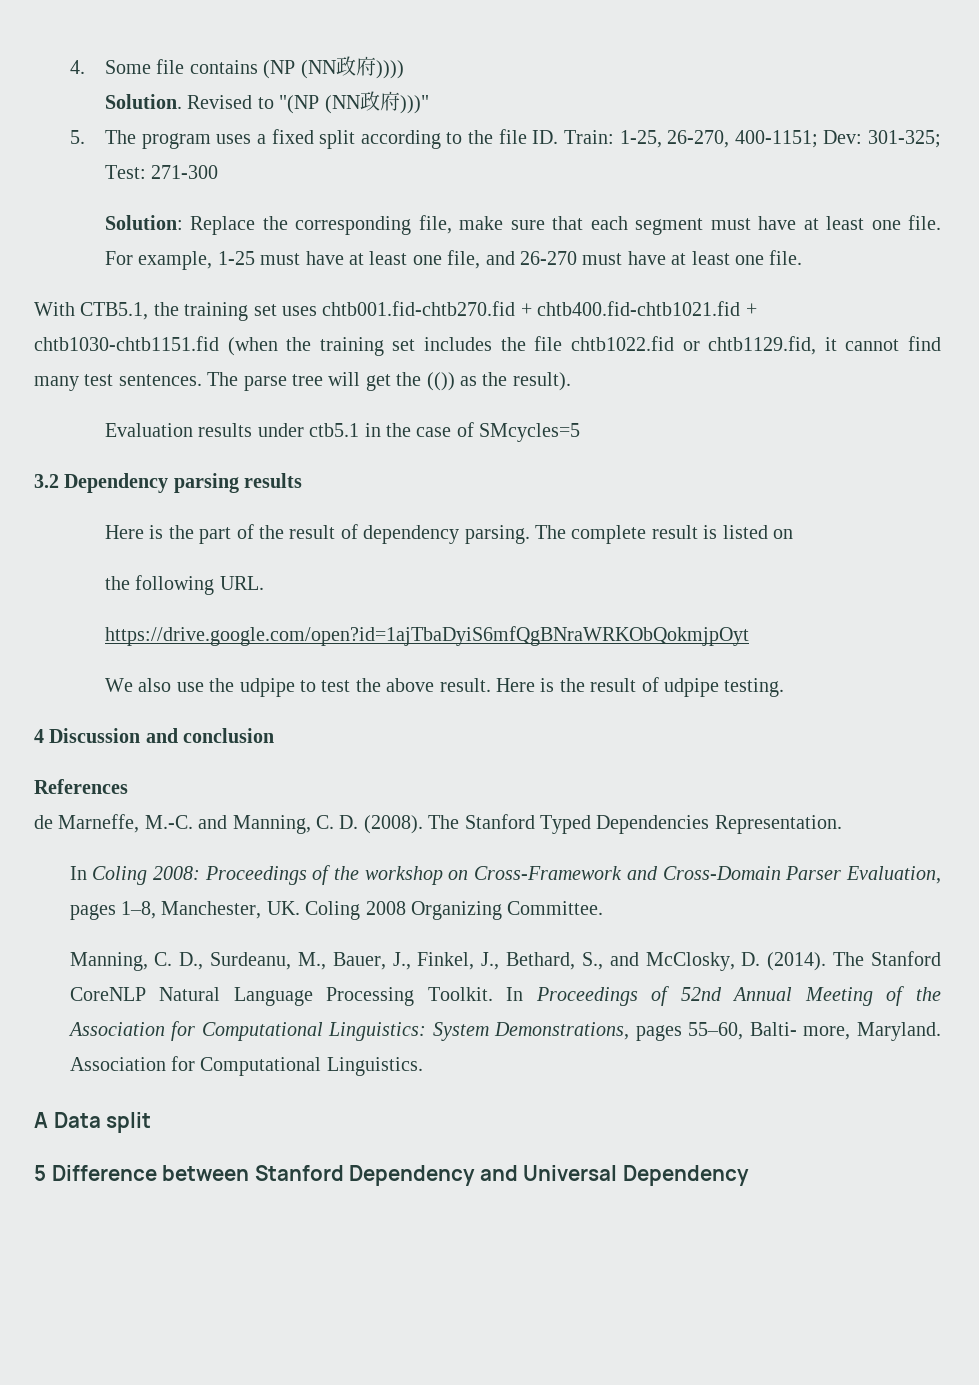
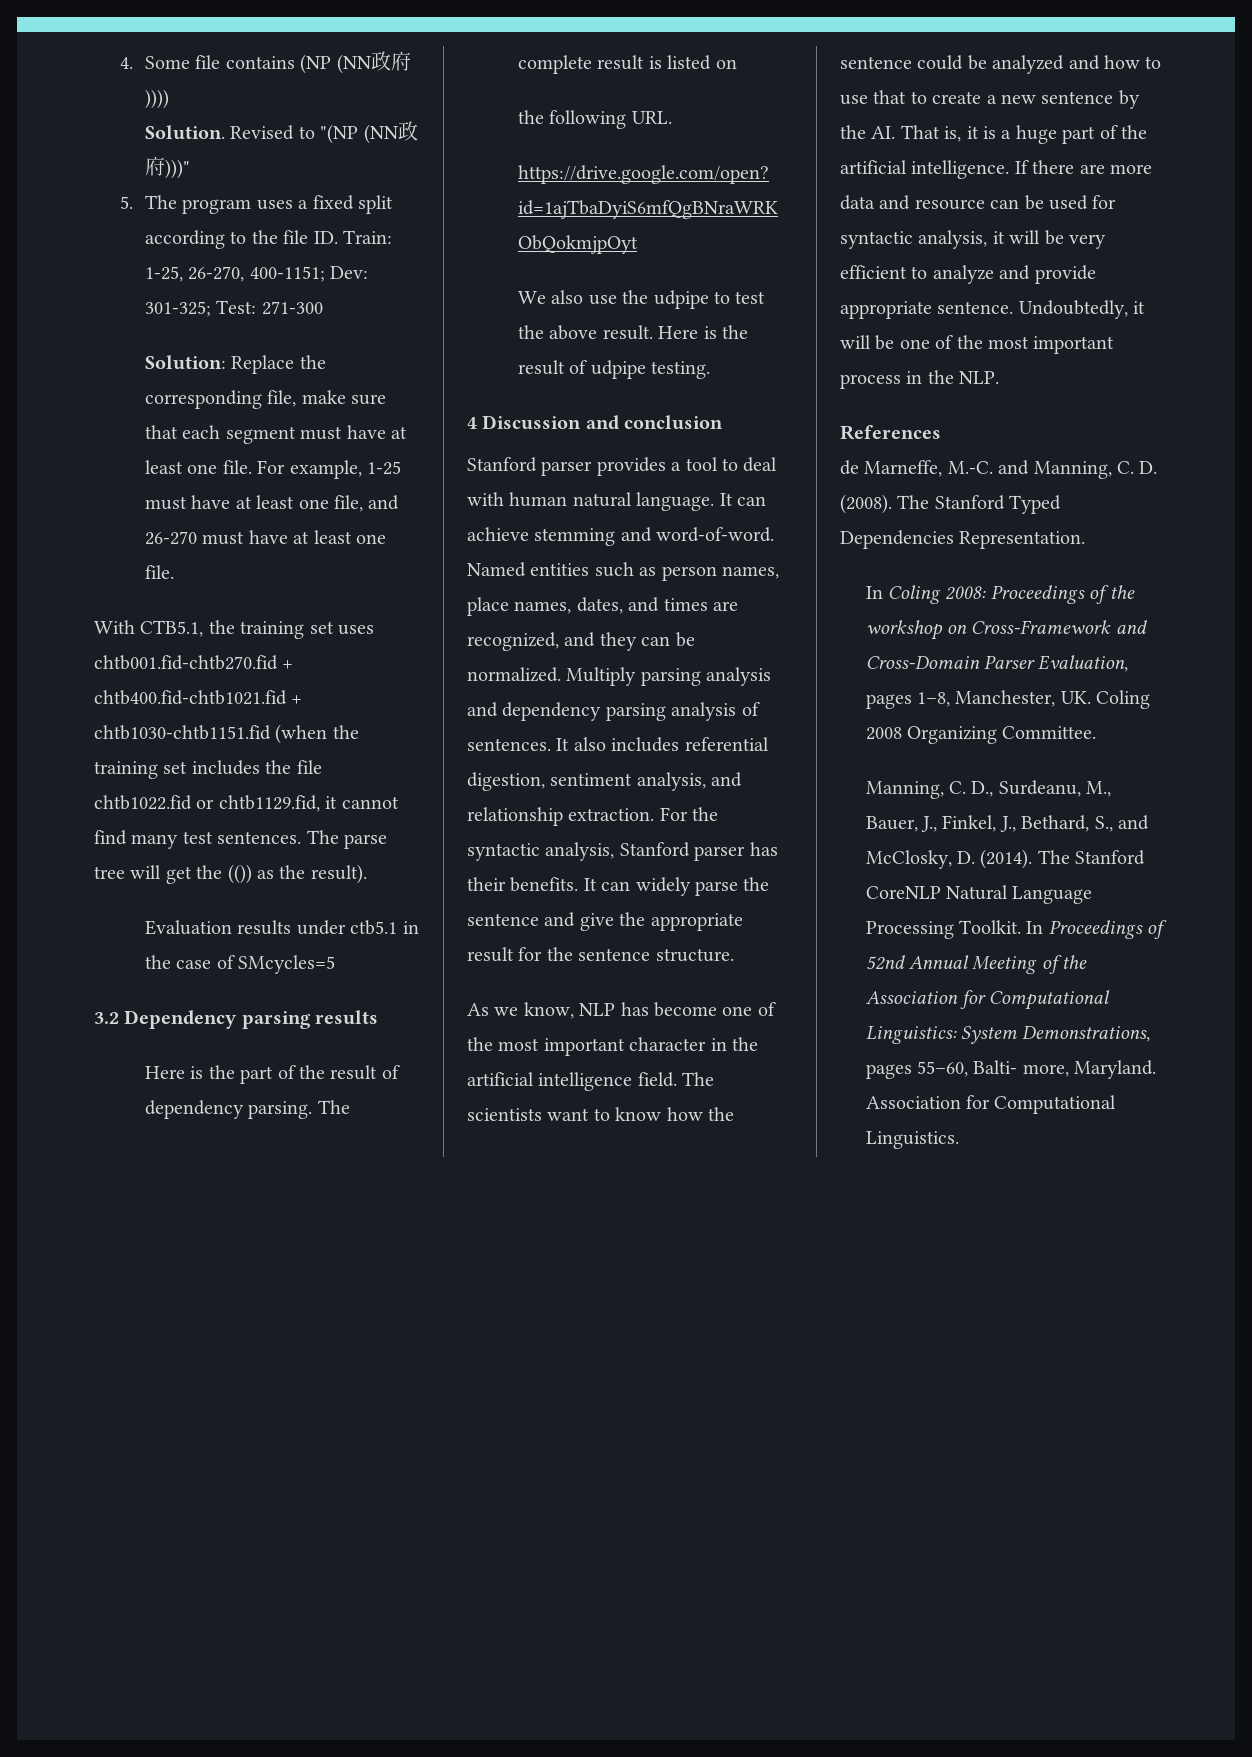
+ Stanford parser provides a tool to deal with human natural language. It can achieve stemming and word-of-word. Named entities such as person names, place names, dates, and times are recognized, and they can be normalized. Multiply parsing analysis and dependency parsing analysis of sentences. It also includes referential digestion, sentiment analysis, and relationship extraction. For the syntactic analysis, Stanford parser has their benefits. It can widely parse the sentence and give the appropriate result for the sentence structure.
+ As we know, NLP has become one of the most important character in the artificial intelligence field. The scientists want to know how the sentence could be analyzed and how to use that to create a new sentence by the AI. That is, it is a huge part of the artificial intelligence. If there are more data and resource can be used for syntactic analysis, it will be very efficient to analyze and provide appropriate sentence. Undoubtedly, it will be one of the most important process in the NLP.
- A Data split
- 5 Difference between Stanford Dependency and Universal Dependency

